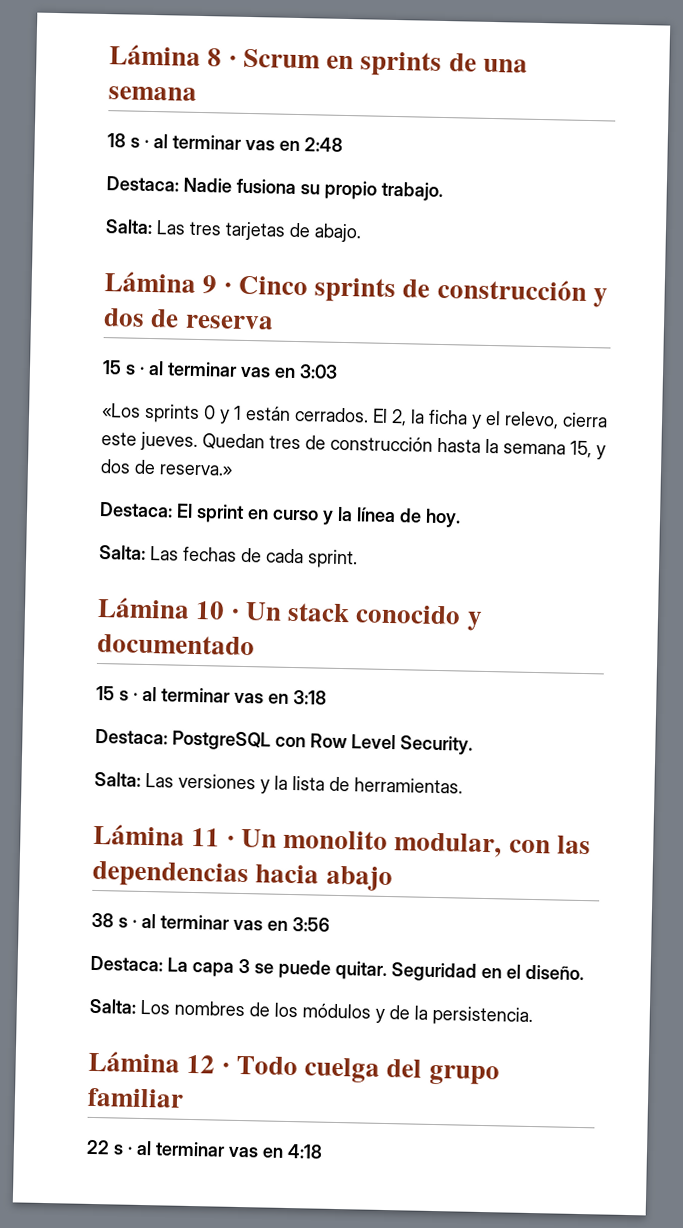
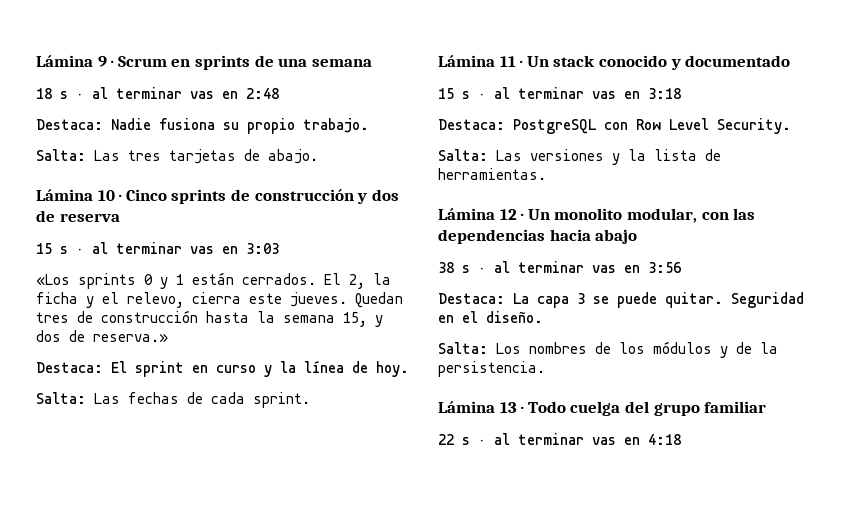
- Lámina 8 · Scrum en sprints de una semana
+ Lámina 9 · Scrum en sprints de una semana
- Lámina 9 · Cinco sprints de construcción y dos de reserva
+ Lámina 10 · Cinco sprints de construcción y dos de reserva
- Lámina 10 · Un stack conocido y documentado
+ Lámina 11 · Un stack conocido y documentado
- Lámina 11 · Un monolito modular, con las dependencias hacia abajo
+ Lámina 12 · Un monolito modular, con las dependencias hacia abajo
- Lámina 12 · Todo cuelga del grupo familiar
+ Lámina 13 · Todo cuelga del grupo familiar

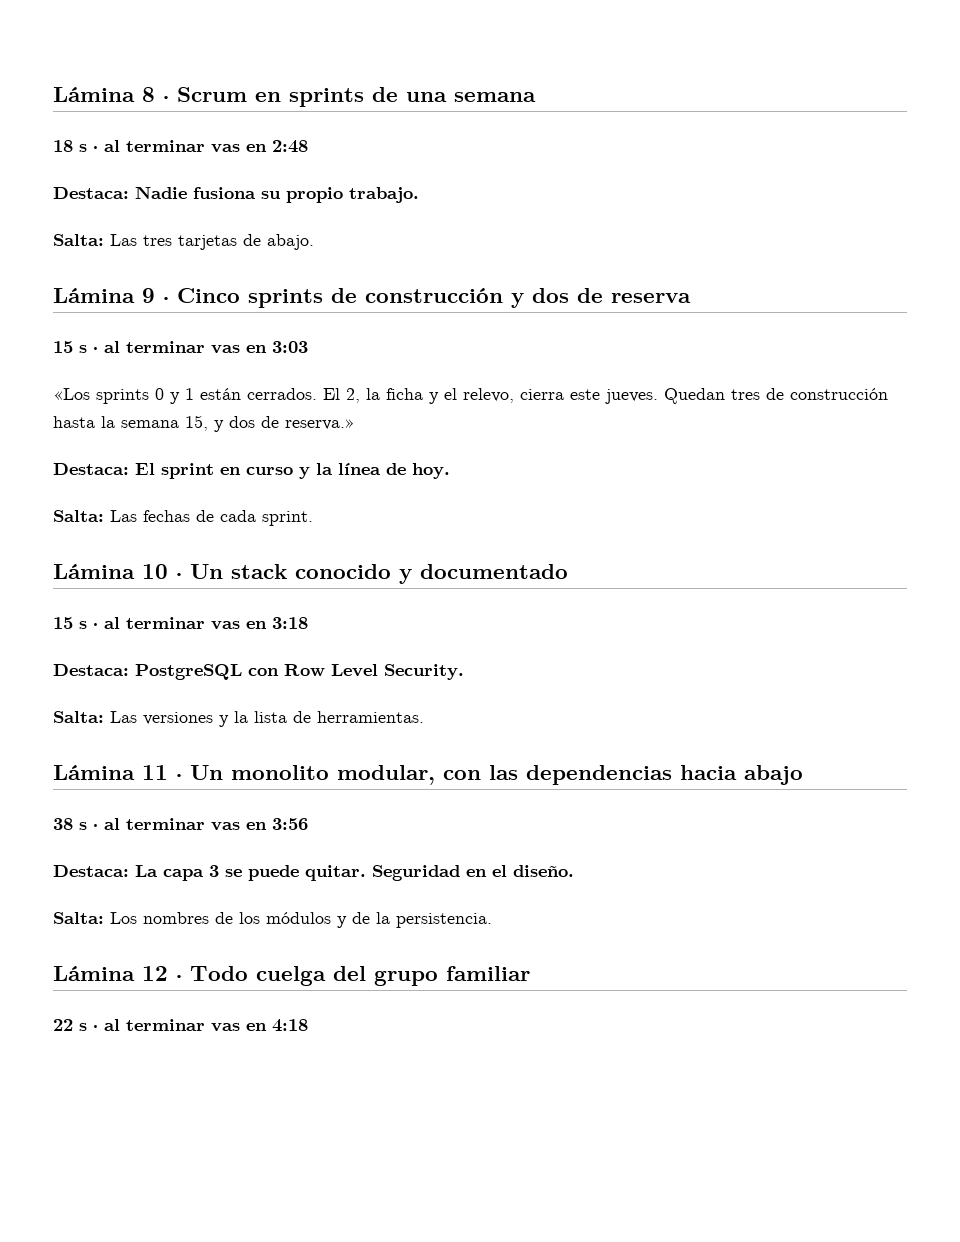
- Lámina 9 · Scrum en sprints de una semana
+ Lámina 8 · Scrum en sprints de una semana
- Lámina 10 · Cinco sprints de construcción y dos de reserva
+ Lámina 9 · Cinco sprints de construcción y dos de reserva
- Lámina 11 · Un stack conocido y documentado
+ Lámina 10 · Un stack conocido y documentado
- Lámina 12 · Un monolito modular, con las dependencias hacia abajo
+ Lámina 11 · Un monolito modular, con las dependencias hacia abajo
- Lámina 13 · Todo cuelga del grupo familiar
+ Lámina 12 · Todo cuelga del grupo familiar

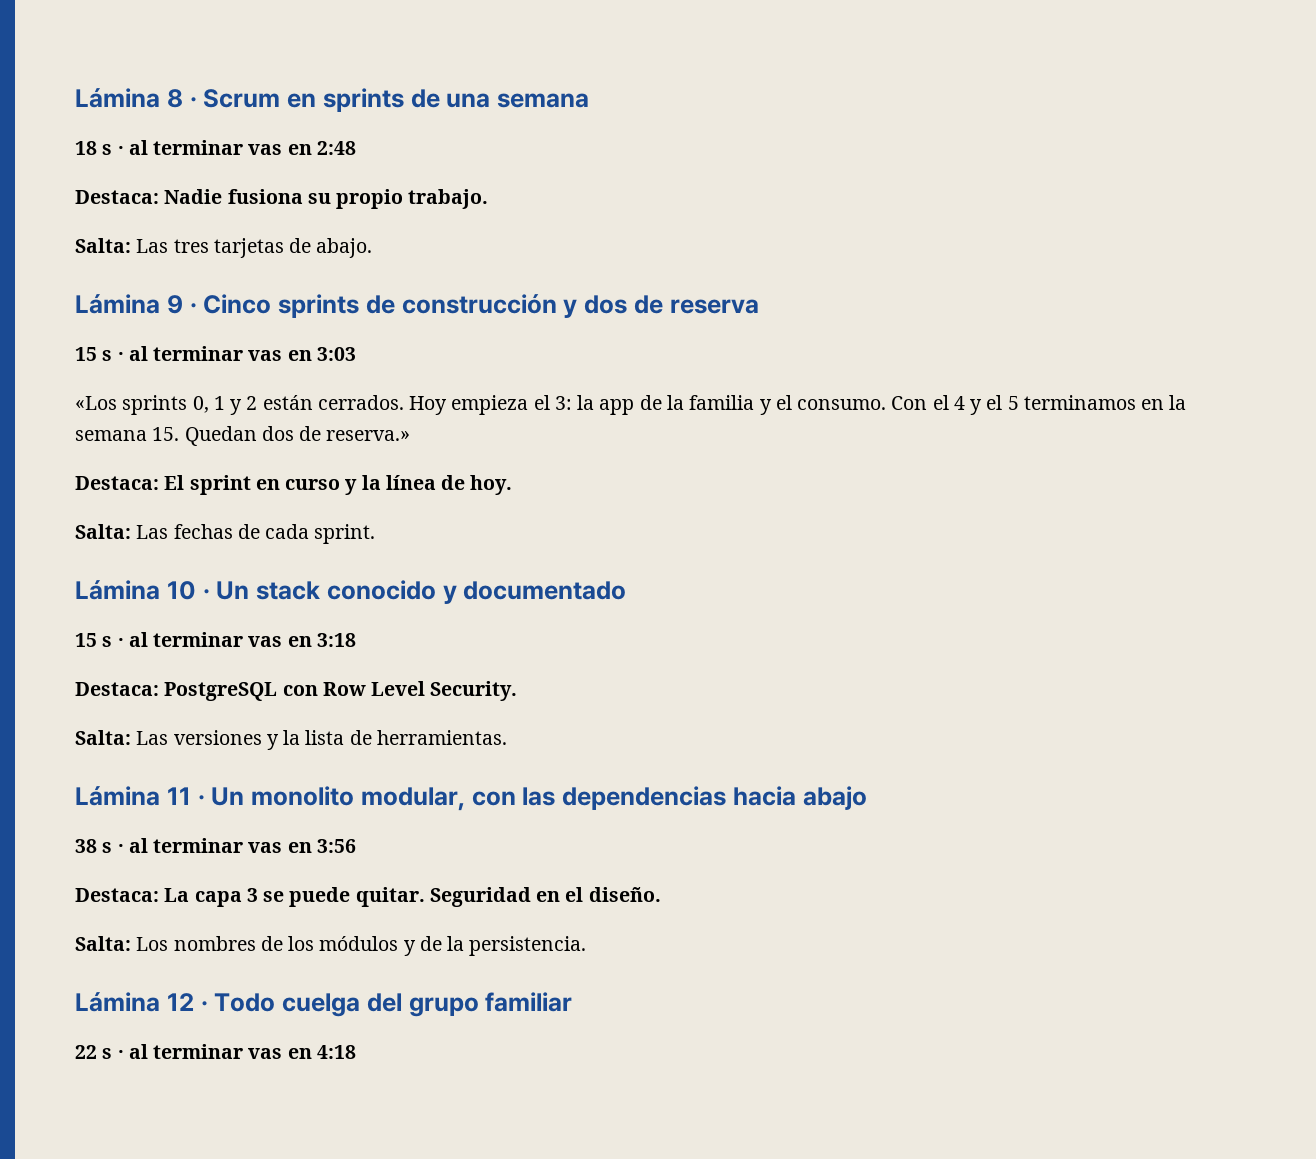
- «Los sprints 0 y 1 están cerrados. El 2, la ficha y el relevo, cierra este jueves. Quedan tres de construcción hasta la semana 15, y dos de reserva.»
+ «Los sprints 0, 1 y 2 están cerrados. Hoy empieza el 3: la app de la familia y el consumo. Con el 4 y el 5 terminamos en la semana 15. Quedan dos de reserva.»

